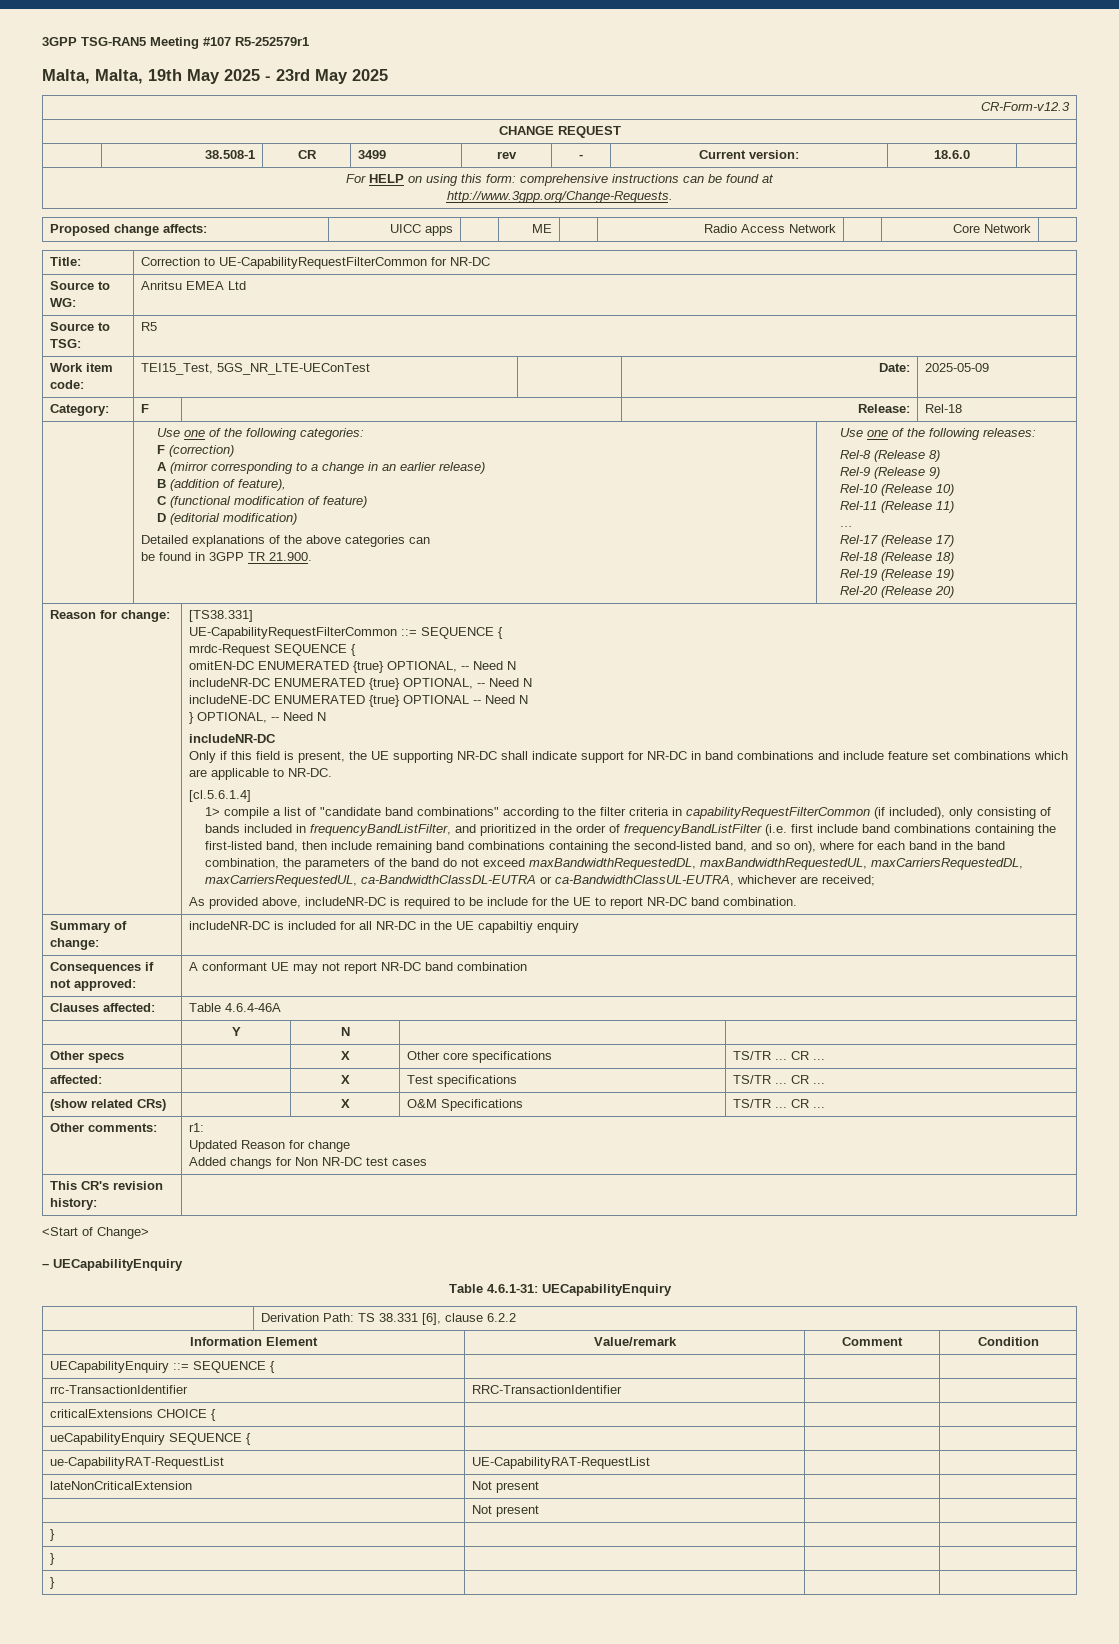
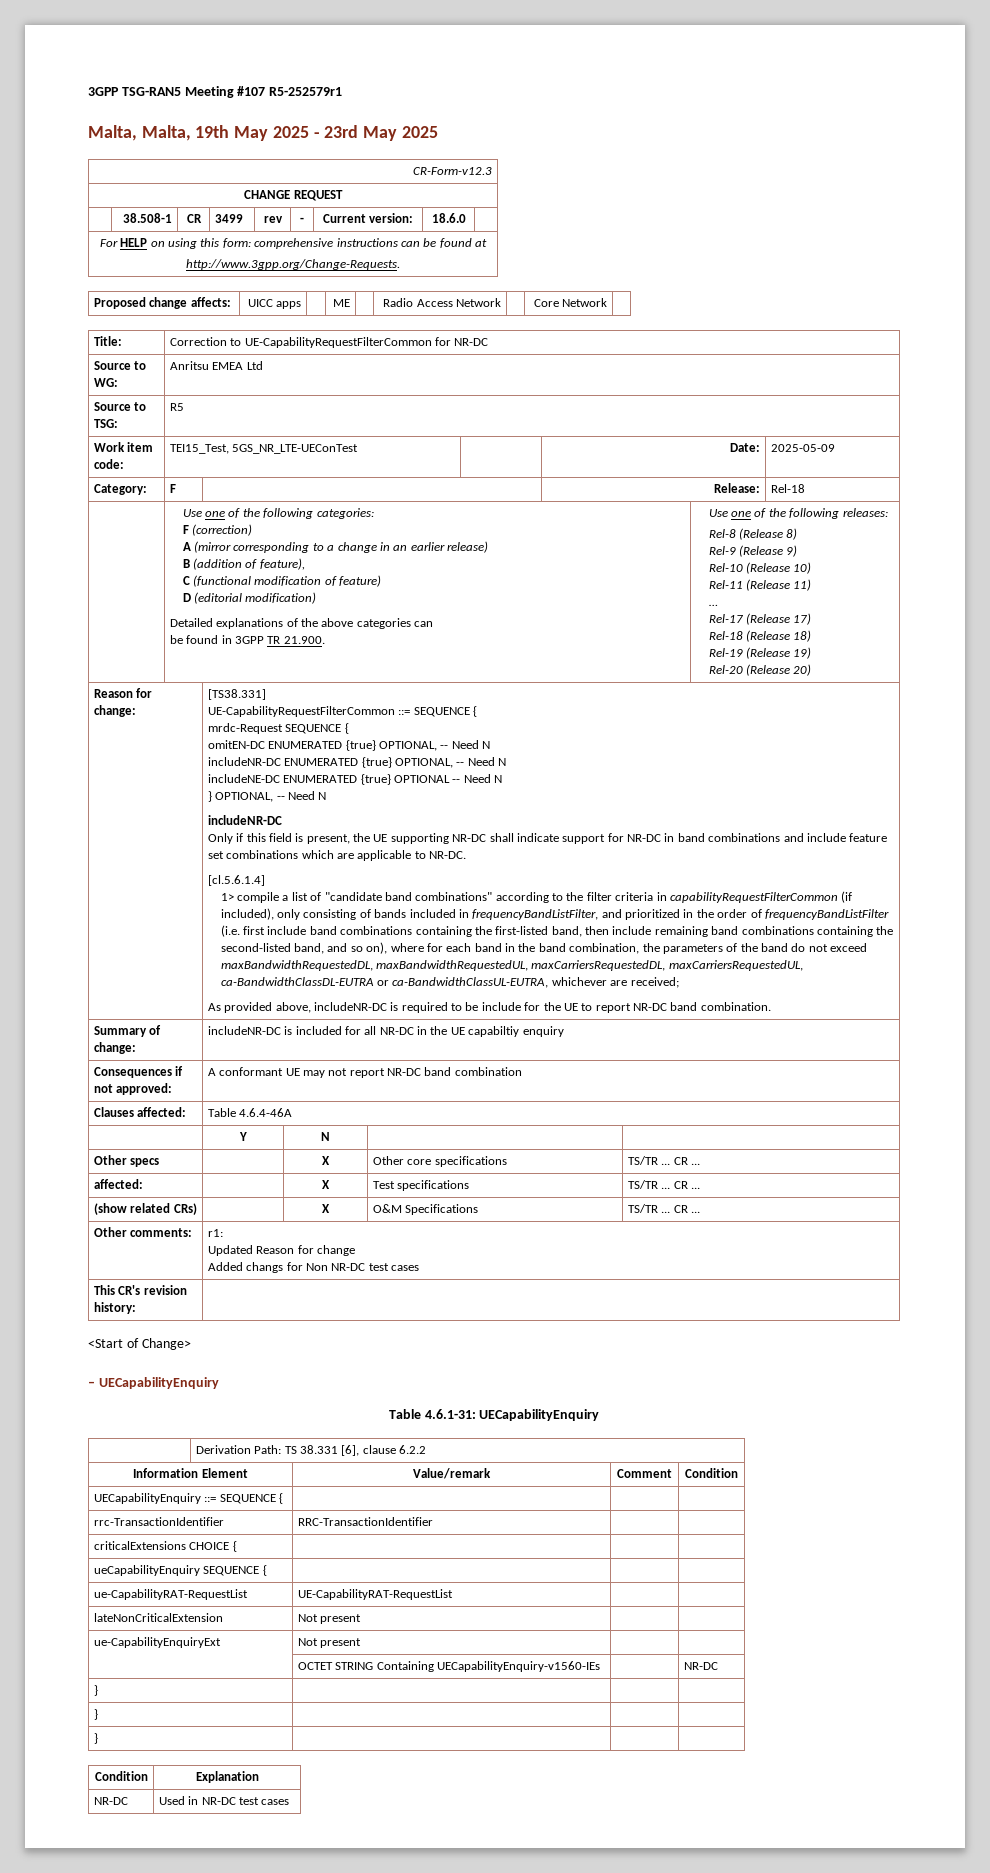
  lateNonCriticalExtension | Not present | |
- | Not present | |
+ ue-CapabilityEnquiryExt | Not present | |
+ | OCTET STRING Containing UECapabilityEnquiry-v1560-IEs | | NR-DC
  } | | |
  } | | |
  } | | |
+ Condition | Explanation
+ NR-DC | Used in NR-DC test cases

